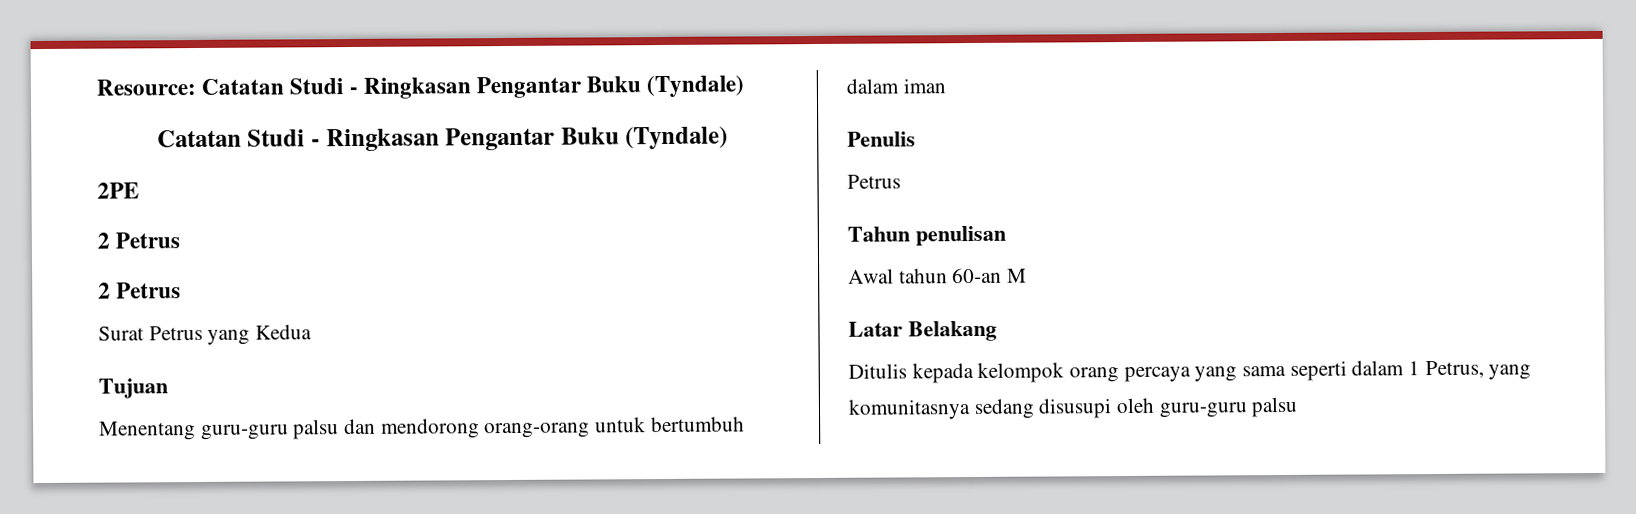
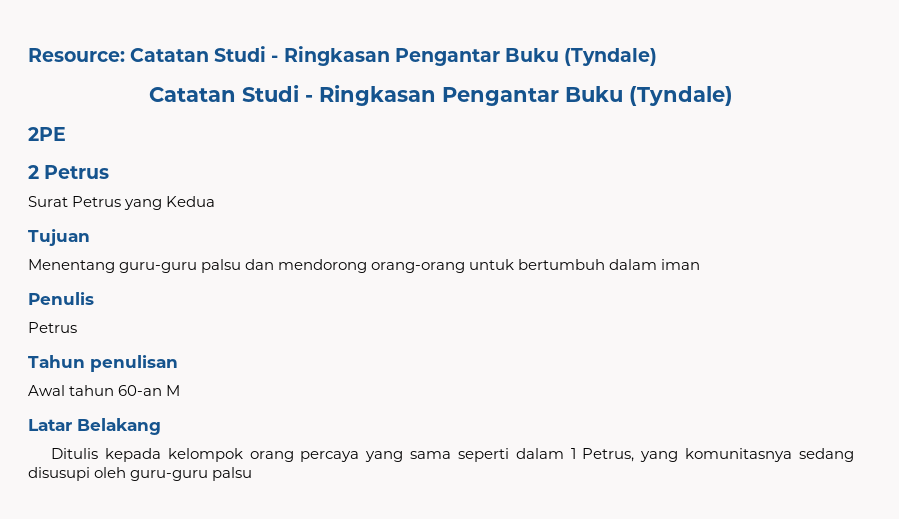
  2PE
- 2 Petrus

